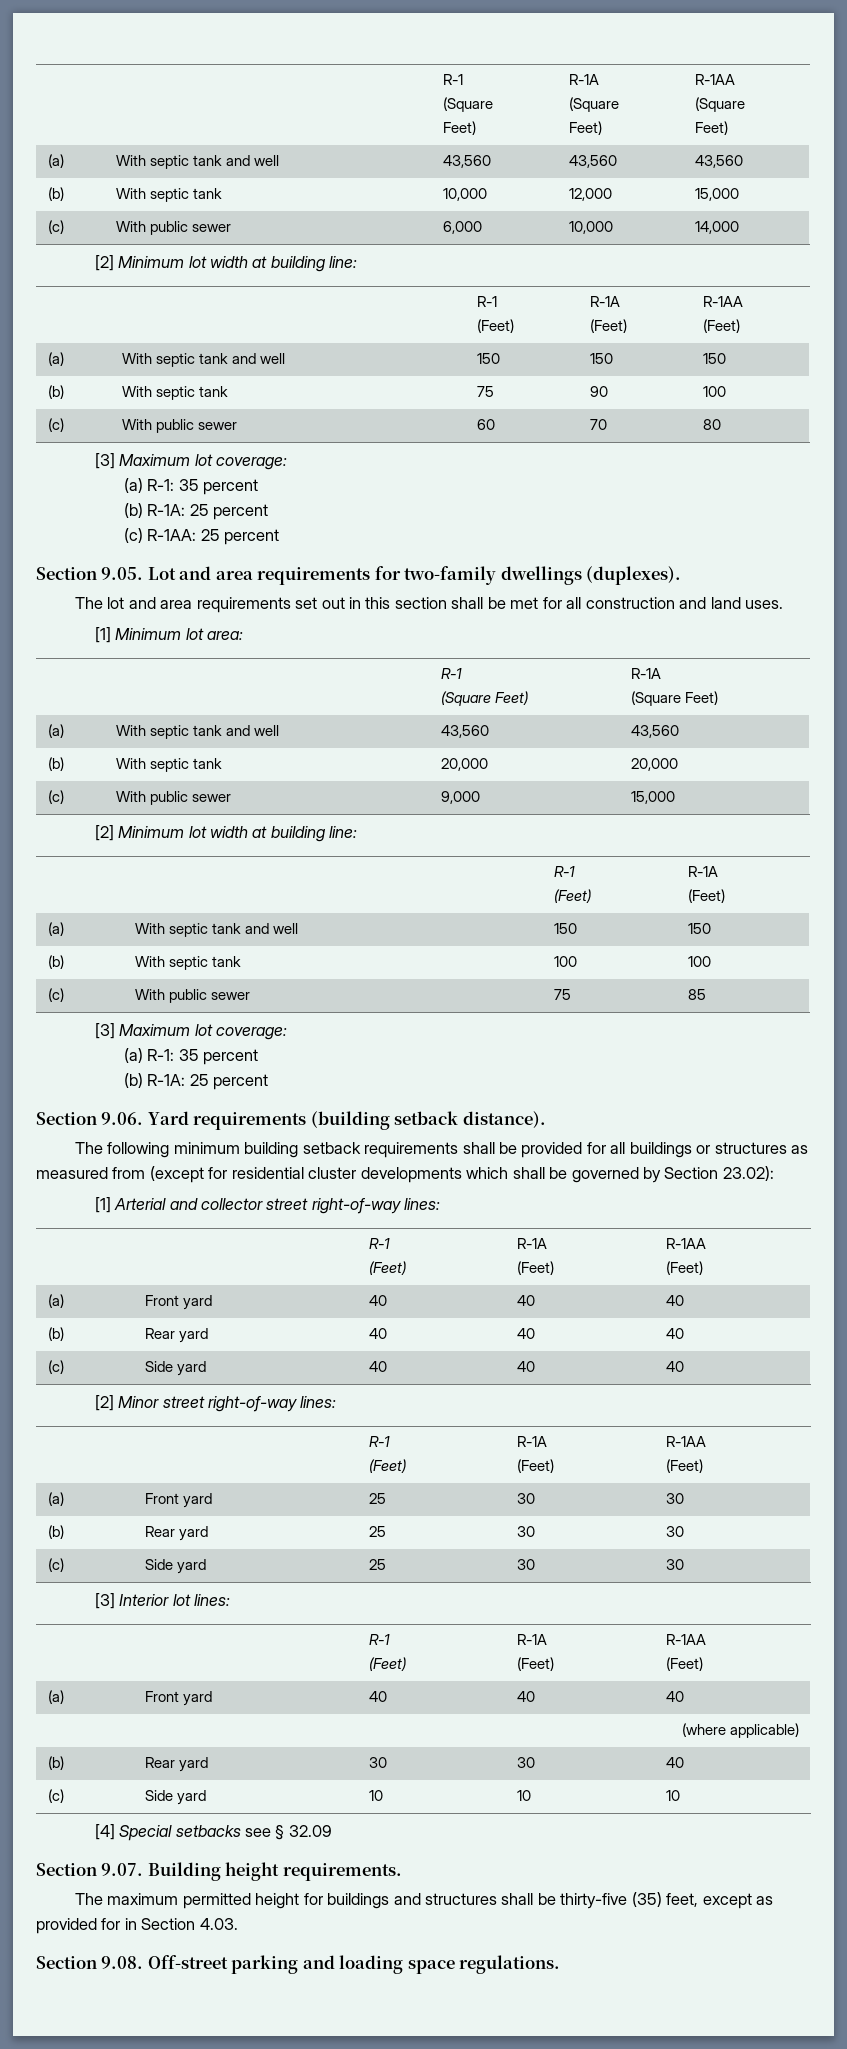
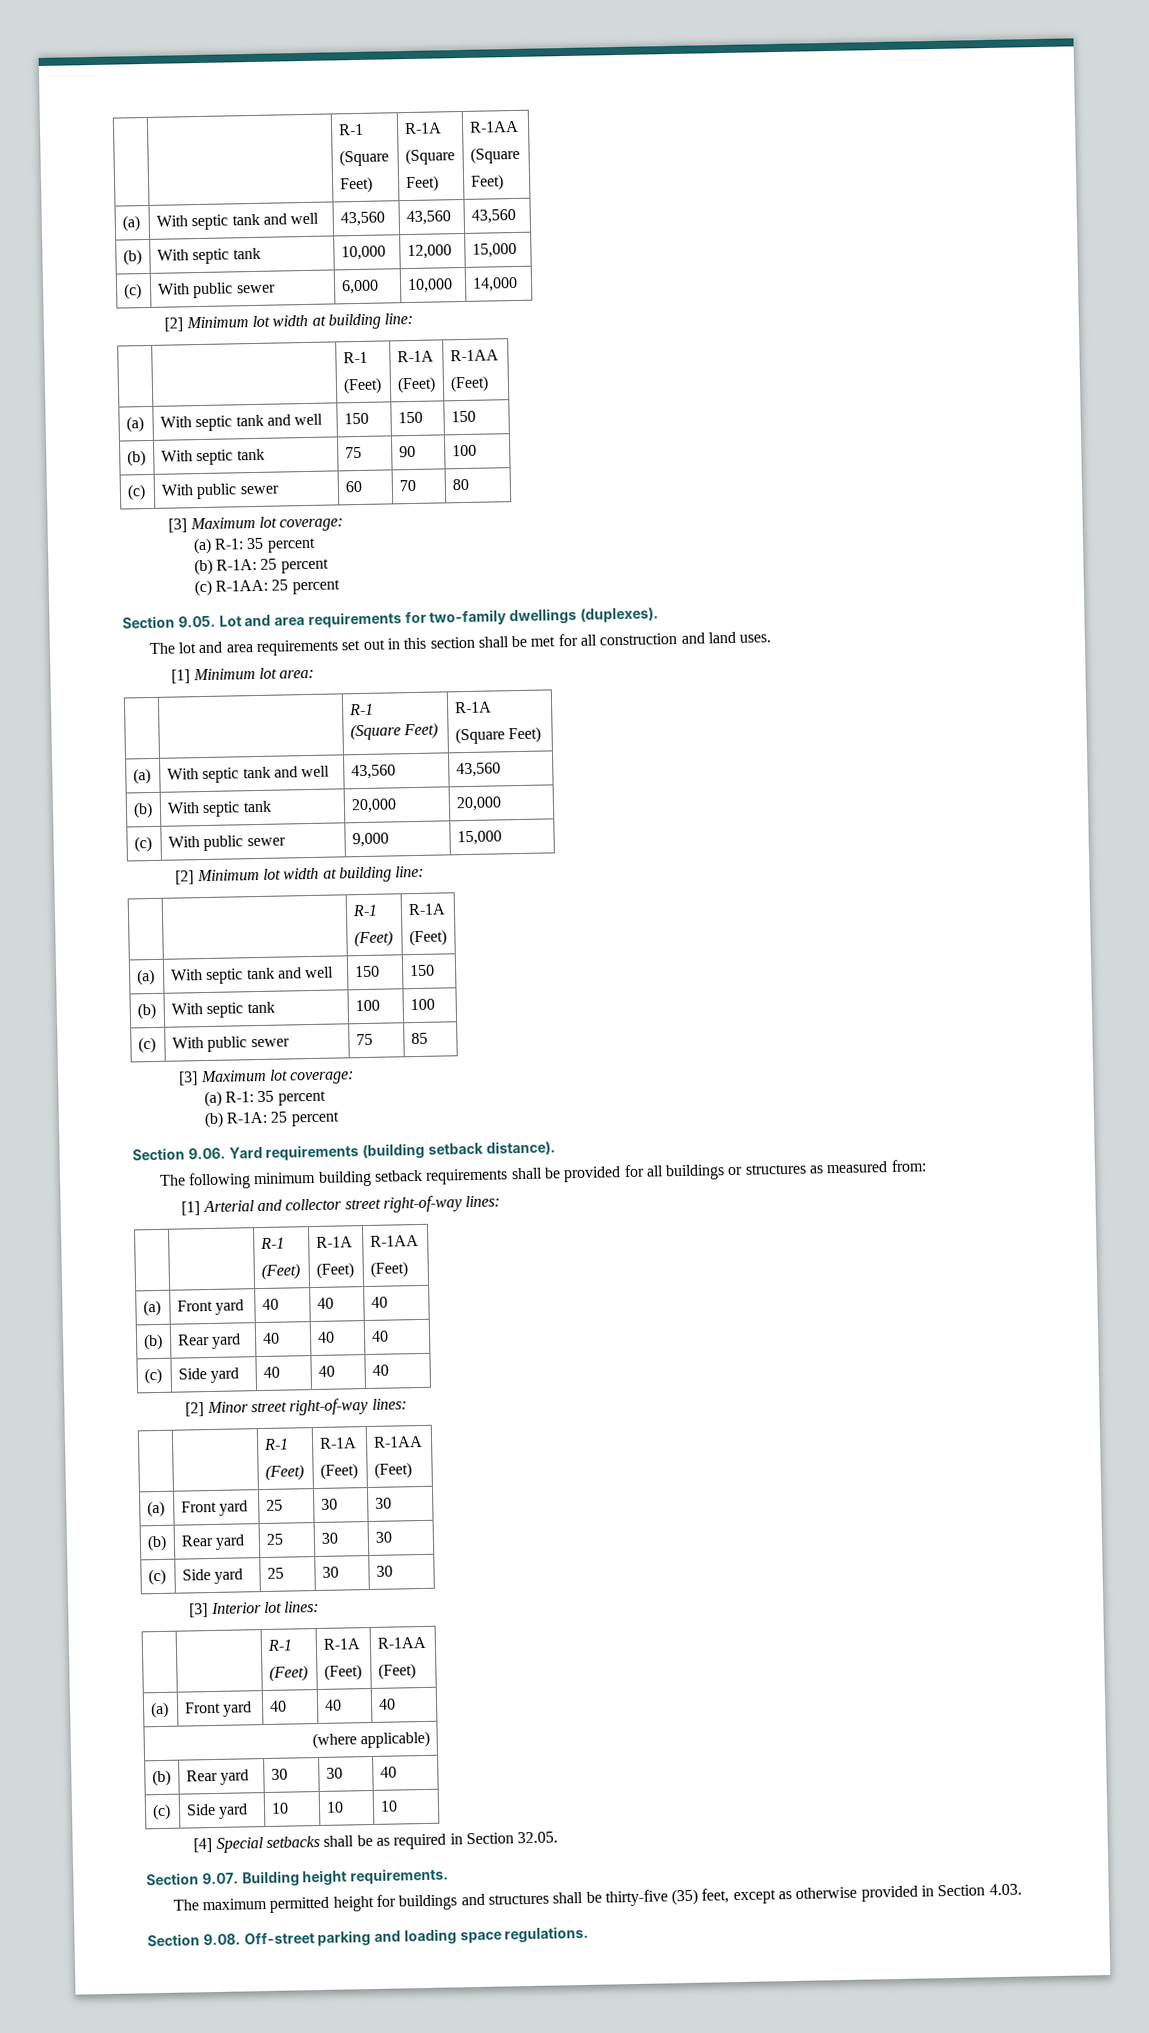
- The following minimum building setback requirements shall be provided for all buildings or structures as measured from (except for residential cluster developments which shall be governed by Section 23.02):
+ The following minimum building setback requirements shall be provided for all buildings or structures as measured from:
- [4] Special setbacks see § 32.09
+ [4] Special setbacks shall be as required in Section 32.05.
- The maximum permitted height for buildings and structures shall be thirty-five (35) feet, except as provided for in Section 4.03.
+ The maximum permitted height for buildings and structures shall be thirty-five (35) feet, except as otherwise provided in Section 4.03.

